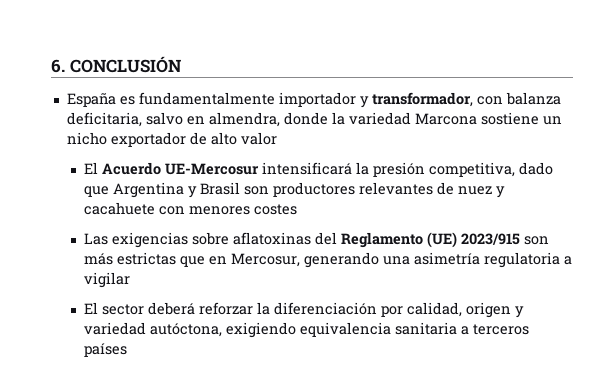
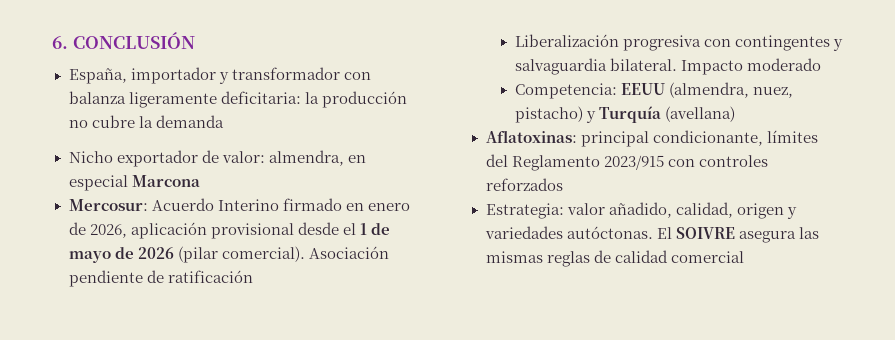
- España es fundamentalmente importador y transformador, con balanza deficitaria, salvo en almendra, donde la variedad Marcona sostiene un nicho exportador de alto valor
- El Acuerdo UE-Mercosur intensificará la presión competitiva, dado que Argentina y Brasil son productores relevantes de nuez y cacahuete con menores costes
- Las exigencias sobre aflatoxinas del Reglamento (UE) 2023/915 son más estrictas que en Mercosur, generando una asimetría regulatoria a vigilar
- El sector deberá reforzar la diferenciación por calidad, origen y variedad autóctona, exigiendo equivalencia sanitaria a terceros países
+ España, importador y transformador con balanza ligeramente deficitaria: la producción no cubre la demanda
+ Nicho exportador de valor: almendra, en especial Marcona
+ Mercosur: Acuerdo Interino firmado en enero de 2026, aplicación provisional desde el 1 de mayo de 2026 (pilar comercial). Asociación pendiente de ratificación
+ Liberalización progresiva con contingentes y salvaguardia bilateral. Impacto moderado
+ Competencia: EEUU (almendra, nuez, pistacho) y Turquía (avellana)
+ Aflatoxinas: principal condicionante, límites del Reglamento 2023/915 con controles reforzados
+ Estrategia: valor añadido, calidad, origen y variedades autóctonas. El SOIVRE asegura las mismas reglas de calidad comercial

